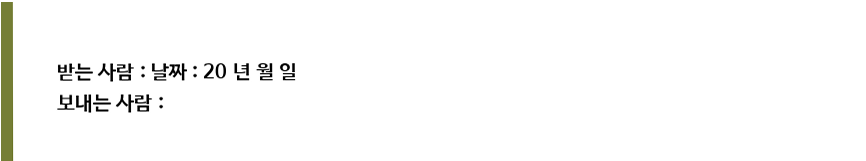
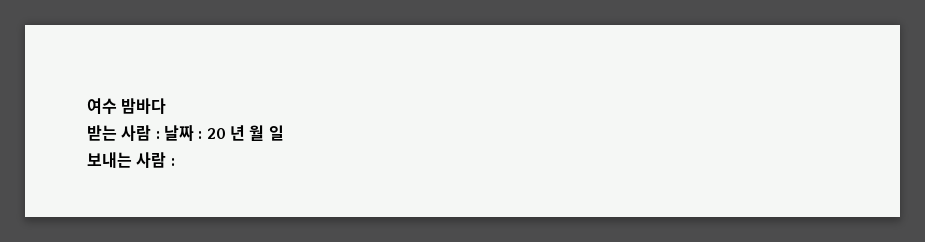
+ 여수 밤바다

